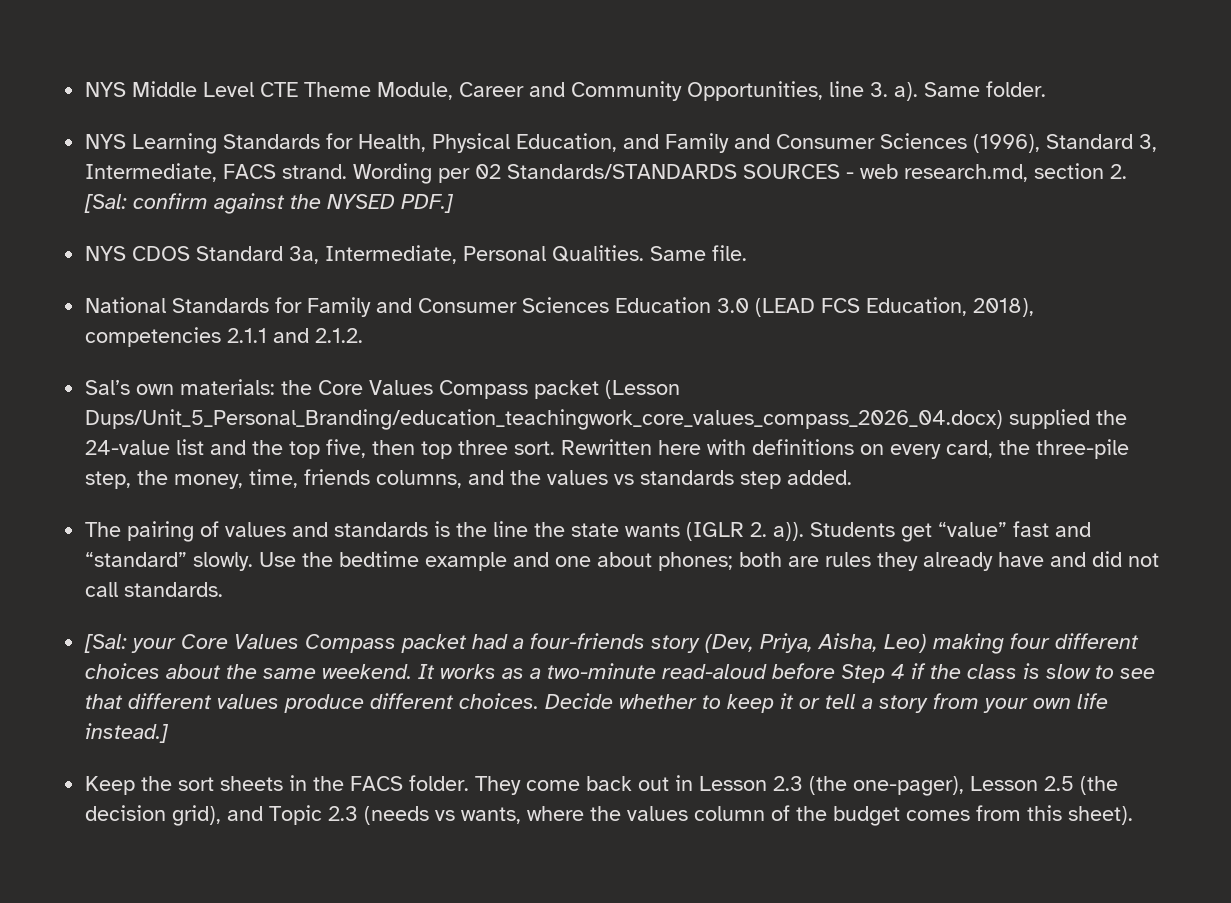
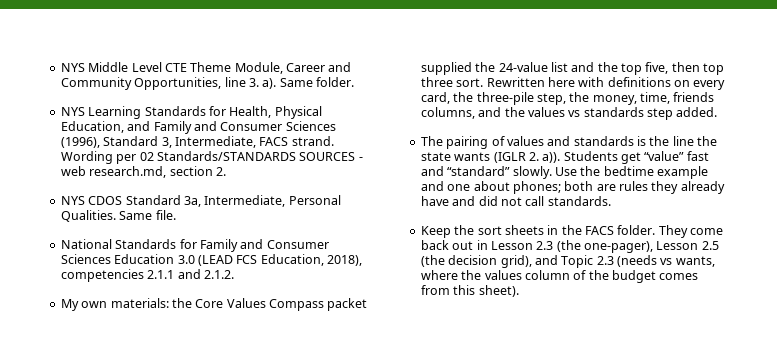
- Wording per 02 Standards/STANDARDS SOURCES - web research.md, section 2. [Sal: confirm against the NYSED PDF.]
+ Wording per 02 Standards/STANDARDS SOURCES - web research.md, section 2.
- Sal’s own materials: the Core Values Compass packet (Lesson Dups/Unit_5_Personal_Branding/education_teachingwork_core_values_compass_2026_04.docx) supplied the 24-value list and the top five, then top three sort.
+ My own materials: the Core Values Compass packet supplied the 24-value list and the top five, then top three sort.
- [Sal: your Core Values Compass packet had a four-friends story (Dev, Priya, Aisha, Leo) making four different choices about the same weekend. It works as a two-minute read-aloud before Step 4 if the class is slow to see that different values produce different choices. Decide whether to keep it or tell a story from your own life instead.]

